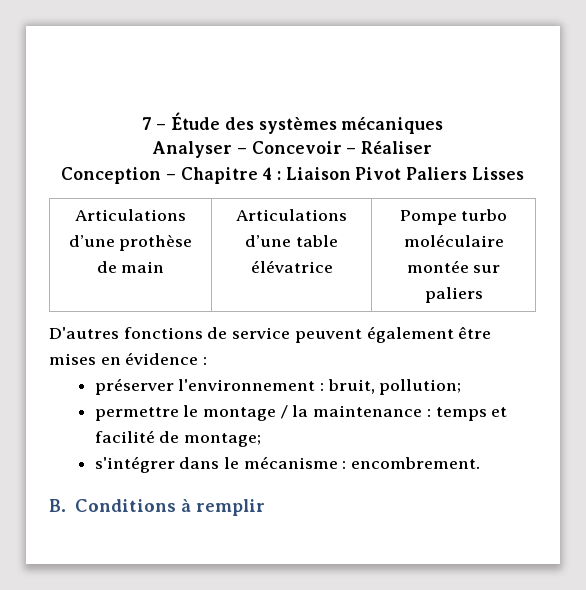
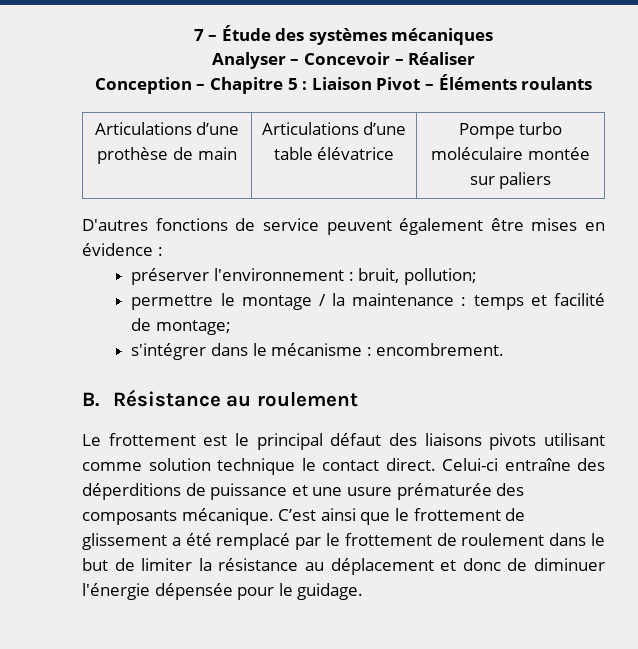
- Conception – Chapitre 4 : Liaison Pivot Paliers Lisses
+ Conception – Chapitre 5 : Liaison Pivot – Éléments roulants
- B. Conditions à remplir
+ B. Résistance au roulement
+ Le frottement est le principal défaut des liaisons pivots utilisant comme solution technique le contact direct. Celui-ci entraîne des déperditions de puissance et une usure prématurée des composants mécanique. C’est ainsi que le frottement de glissement a été remplacé par le frottement de roulement dans le but de limiter la résistance au déplacement et donc de diminuer l'énergie dépensée pour le guidage.

